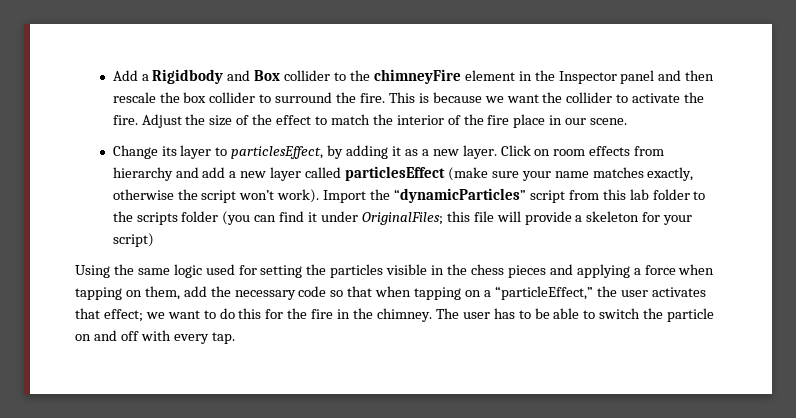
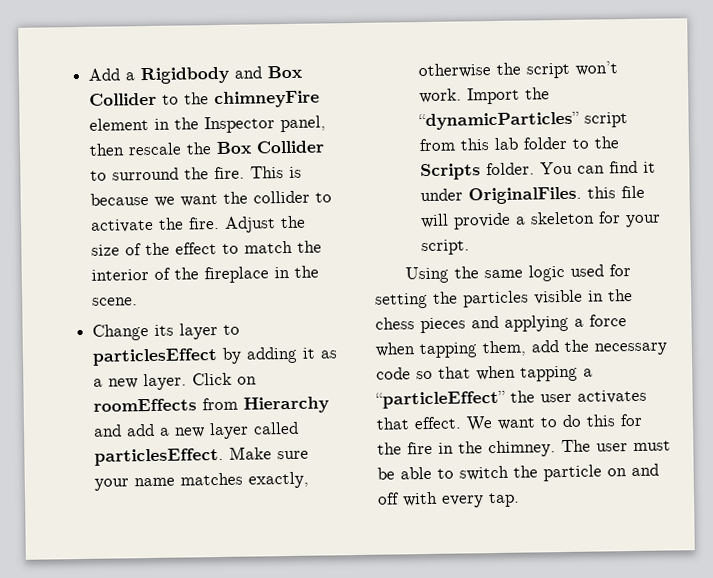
- Add a Rigidbody and Box collider to the chimneyFire element in the Inspector panel and then rescale the box collider to surround the fire.
+ Add a Rigidbody and Box Collider to the chimneyFire element in the Inspector panel, then rescale the Box Collider to surround the fire.
- Adjust the size of the effect to match the interior of the fire place in our scene.
+ Adjust the size of the effect to match the interior of the fireplace in the scene.
- Change its layer to particlesEffect, by adding it as a new layer.
+ Change its layer to particlesEffect by adding it as a new layer.
- Click on room effects from hierarchy and add a new layer called particlesEffect (make sure your name matches exactly, otherwise the script won’t work).
+ Click on roomEffects from Hierarchy and add a new layer called particlesEffect. Make sure your name matches exactly, otherwise the script won’t work.
- Import the “dynamicParticles” script from this lab folder to the scripts folder (you can find it under OriginalFiles; this file will provide a skeleton for your script)
+ Import the “dynamicParticles” script from this lab folder to the Scripts folder. You can find it under OriginalFiles. this file will provide a skeleton for your script.
- Using the same logic used for setting the particles visible in the chess pieces and applying a force when tapping on them, add the necessary code so that when tapping on a “particleEffect,” the user activates that effect; we want to do this for the fire in the chimney.
+ Using the same logic used for setting the particles visible in the chess pieces and applying a force when tapping them, add the necessary code so that when tapping a “particleEffect” the user activates that effect. We want to do this for the fire in the chimney.
- The user has to be able to switch the particle on and off with every tap.
+ The user must be able to switch the particle on and off with every tap.

